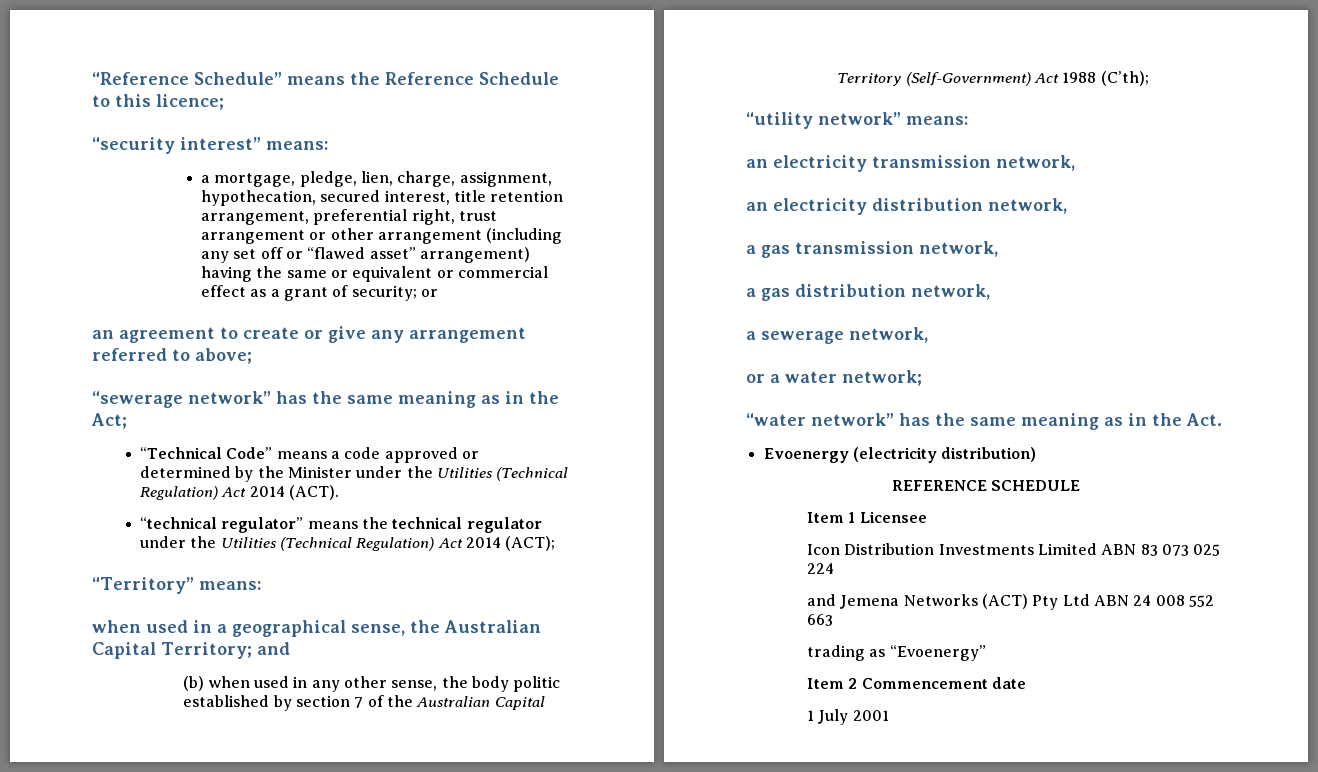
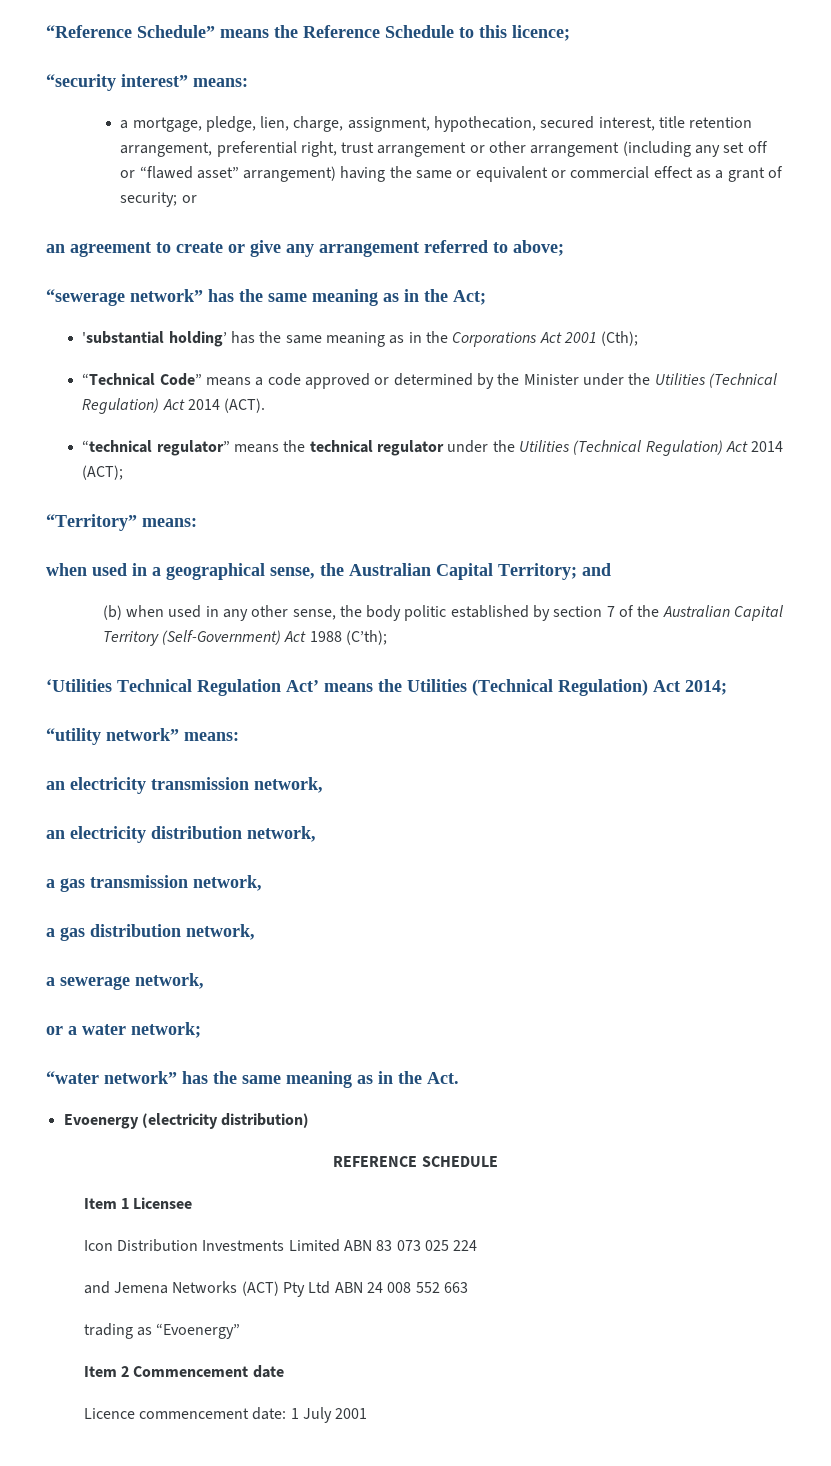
+ 'substantial holding’ has the same meaning as in the Corporations Act 2001 (Cth);
+ ‘Utilities Technical Regulation Act’ means the Utilities (Technical Regulation) Act 2014;
- 1 July 2001
+ Licence commencement date: 1 July 2001

